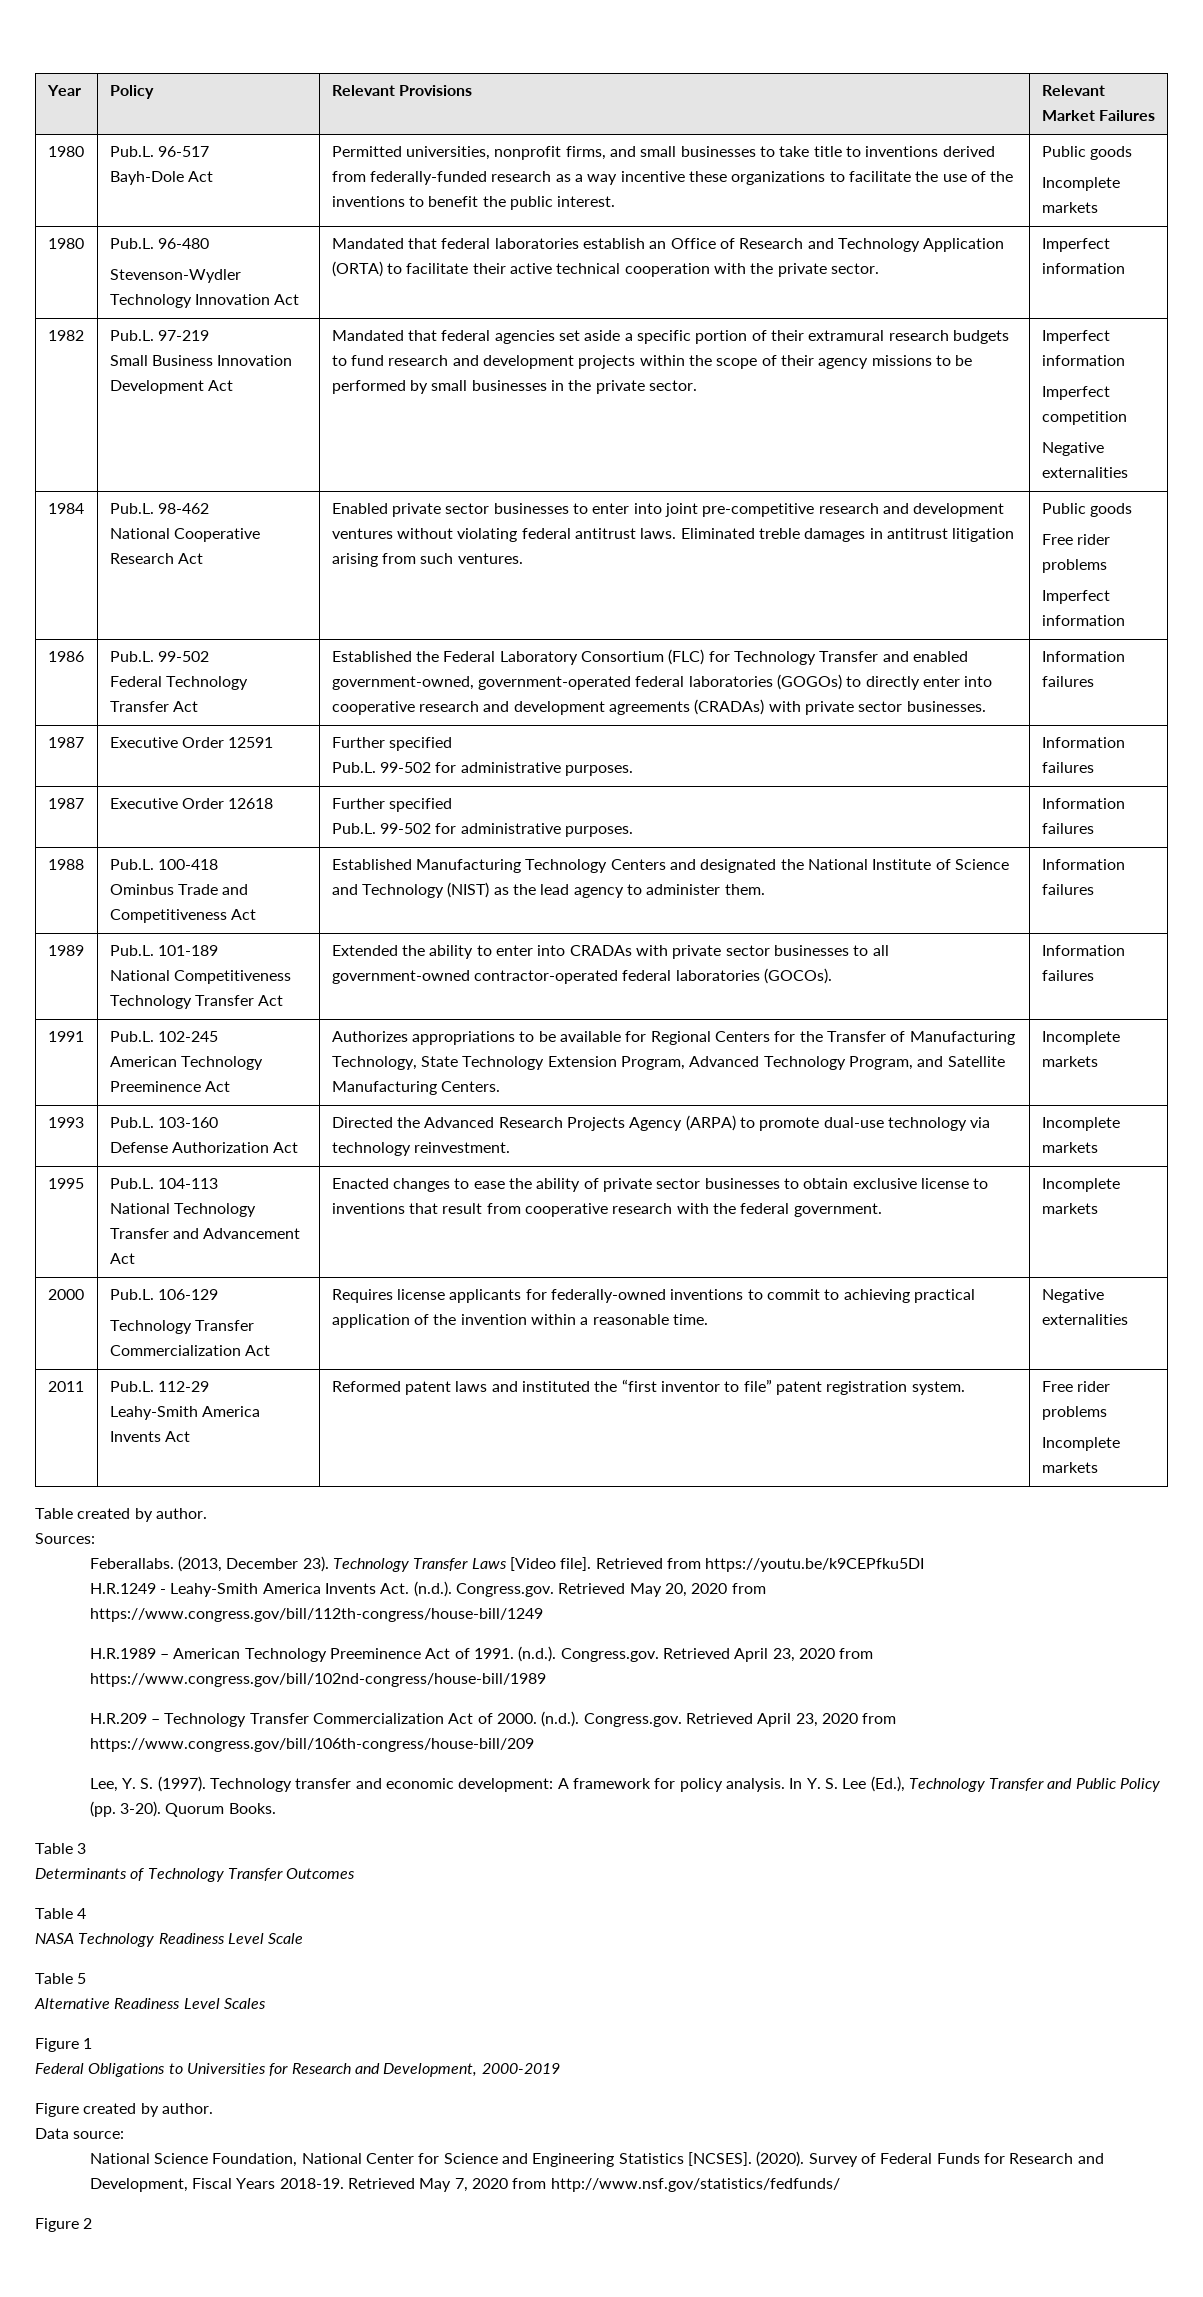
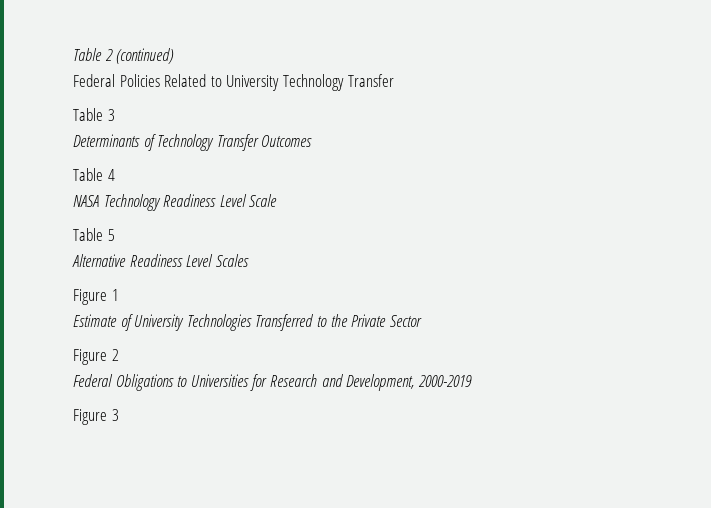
- Year | Policy | Relevant Provisions | Relevant Market Failures
- 1980 | Pub.L. 96-517
- Bayh-Dole Act | Permitted universities, nonprofit firms, and small businesses to take title to inventions derived from federally-funded research as a way incentive these organizations to facilitate the use of the inventions to benefit the public interest. | Public goods
- Incomplete markets
- 1980 | Pub.L. 96-480
- Stevenson-Wydler Technology Innovation Act | Mandated that federal laboratories establish an Office of Research and Technology Application (ORTA) to facilitate their active technical cooperation with the private sector. | Imperfect information
- 1982 | Pub.L. 97-219
- Small Business Innovation Development Act | Mandated that federal agencies set aside a specific portion of their extramural research budgets to fund research and development projects within the scope of their agency missions to be performed by small businesses in the private sector. | Imperfect information
- Imperfect competition
- Negative externalities
- 1984 | Pub.L. 98-462
- National Cooperative Research Act | Enabled private sector businesses to enter into joint pre-competitive research and development ventures without violating federal antitrust laws. Eliminated treble damages in antitrust litigation arising from such ventures. | Public goods
- Free rider problems
- Imperfect information
- 1986 | Pub.L. 99-502
- Federal Technology Transfer Act | Established the Federal Laboratory Consortium (FLC) for Technology Transfer and enabled government-owned, government-operated federal laboratories (GOGOs) to directly enter into cooperative research and development agreements (CRADAs) with private sector businesses. | Information failures
- 1987 | Executive Order 12591 | Further specified
- Pub.L. 99-502 for administrative purposes. | Information failures
- 1987 | Executive Order 12618 | Further specified
- Pub.L. 99-502 for administrative purposes. | Information failures
- 1988 | Pub.L. 100-418
- Ominbus Trade and Competitiveness Act | Established Manufacturing Technology Centers and designated the National Institute of Science and Technology (NIST) as the lead agency to administer them. | Information failures
- 1989 | Pub.L. 101-189
- National Competitiveness Technology Transfer Act | Extended the ability to enter into CRADAs with private sector businesses to all government-owned contractor-operated federal laboratories (GOCOs). | Information failures
- 1991 | Pub.L. 102-245
- American Technology Preeminence Act | Authorizes appropriations to be available for Regional Centers for the Transfer of Manufacturing Technology, State Technology Extension Program, Advanced Technology Program, and Satellite Manufacturing Centers. | Incomplete markets
- 1993 | Pub.L. 103-160
- Defense Authorization Act | Directed the Advanced Research Projects Agency (ARPA) to promote dual-use technology via technology reinvestment. | Incomplete markets
- 1995 | Pub.L. 104-113
- National Technology Transfer and Advancement Act | Enacted changes to ease the ability of private sector businesses to obtain exclusive license to inventions that result from cooperative research with the federal government. | Incomplete markets
- 2000 | Pub.L. 106-129
- Technology Transfer Commercialization Act | Requires license applicants for federally-owned inventions to commit to achieving practical application of the invention within a reasonable time. | Negative externalities
- 2011 | Pub.L. 112-29
- Leahy-Smith America Invents Act | Reformed patent laws and instituted the “first inventor to file” patent registration system. | Free rider problems
- Incomplete markets
- Table created by author.
- Sources:
- Feberallabs. (2013, December 23). Technology Transfer Laws [Video file]. Retrieved from https://youtu.be/k9CEPfku5DI
- H.R.1249 - Leahy-Smith America Invents Act. (n.d.). Congress.gov. Retrieved May 20, 2020 from https://www.congress.gov/bill/112th-congress/house-bill/1249
- H.R.1989 – American Technology Preeminence Act of 1991. (n.d.). Congress.gov. Retrieved April 23, 2020 from https://www.congress.gov/bill/102nd-congress/house-bill/1989
- H.R.209 – Technology Transfer Commercialization Act of 2000. (n.d.). Congress.gov. Retrieved April 23, 2020 from https://www.congress.gov/bill/106th-congress/house-bill/209
- Lee, Y. S. (1997). Technology transfer and economic development: A framework for policy analysis. In Y. S. Lee (Ed.), Technology Transfer and Public Policy (pp. 3-20). Quorum Books.
+ Table 2 (continued)
+ Federal Policies Related to University Technology Transfer
+ Estimate of University Technologies Transferred to the Private Sector
+ Figure 2
- Figure created by author.
- Data source:
- National Science Foundation, National Center for Science and Engineering Statistics [NCSES]. (2020). Survey of Federal Funds for Research and Development, Fiscal Years 2018-19. Retrieved May 7, 2020 from http://www.nsf.gov/statistics/fedfunds/
- Figure 2
+ Figure 3

